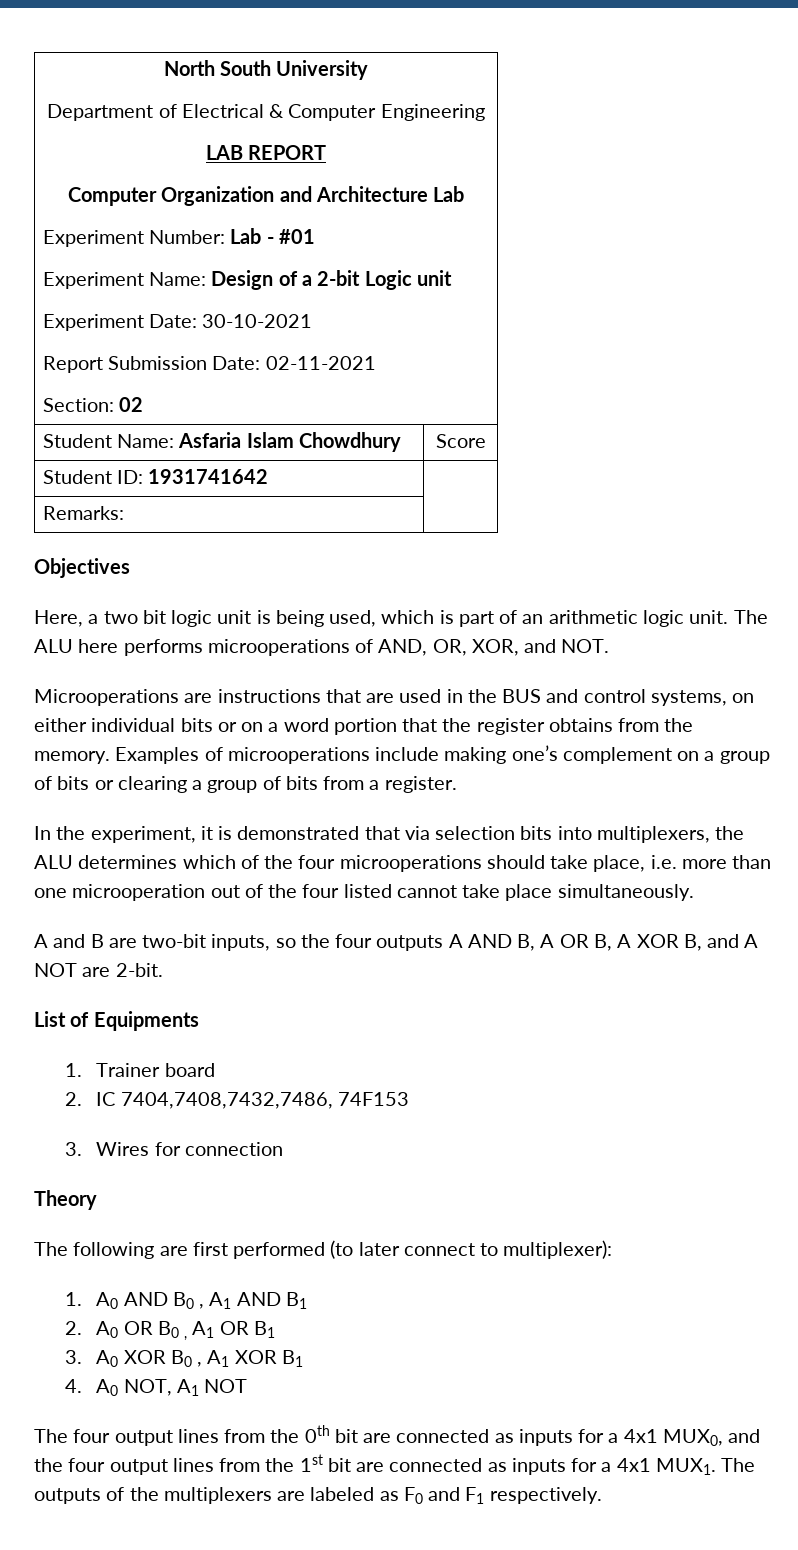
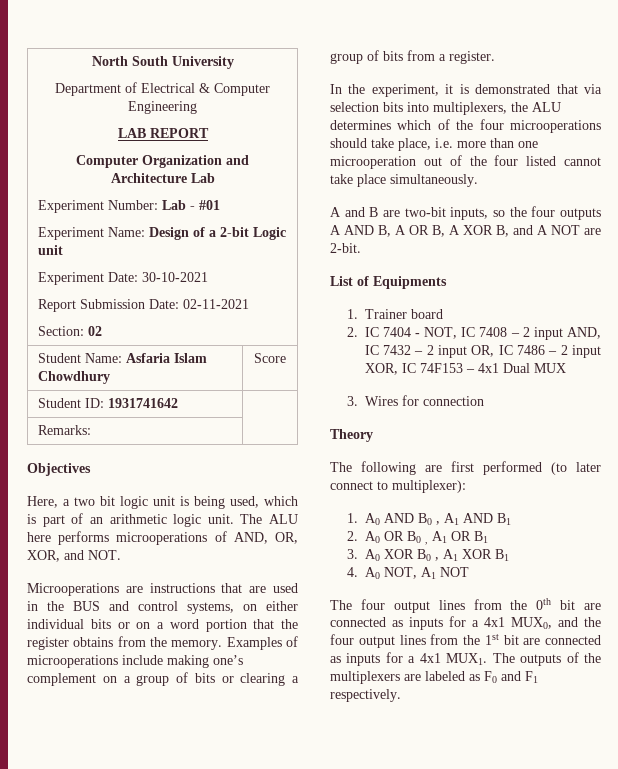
- 2. IC 7404,7408,7432,7486, 74F153
+ 2. IC 7404 - NOT, IC 7408 – 2 input AND, IC 7432 – 2 input OR, IC 7486 – 2 input XOR, IC 74F153 – 4x1 Dual MUX

